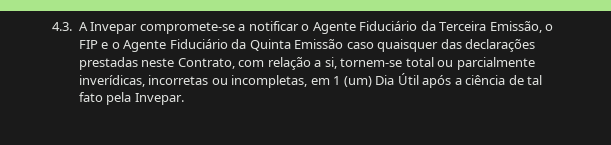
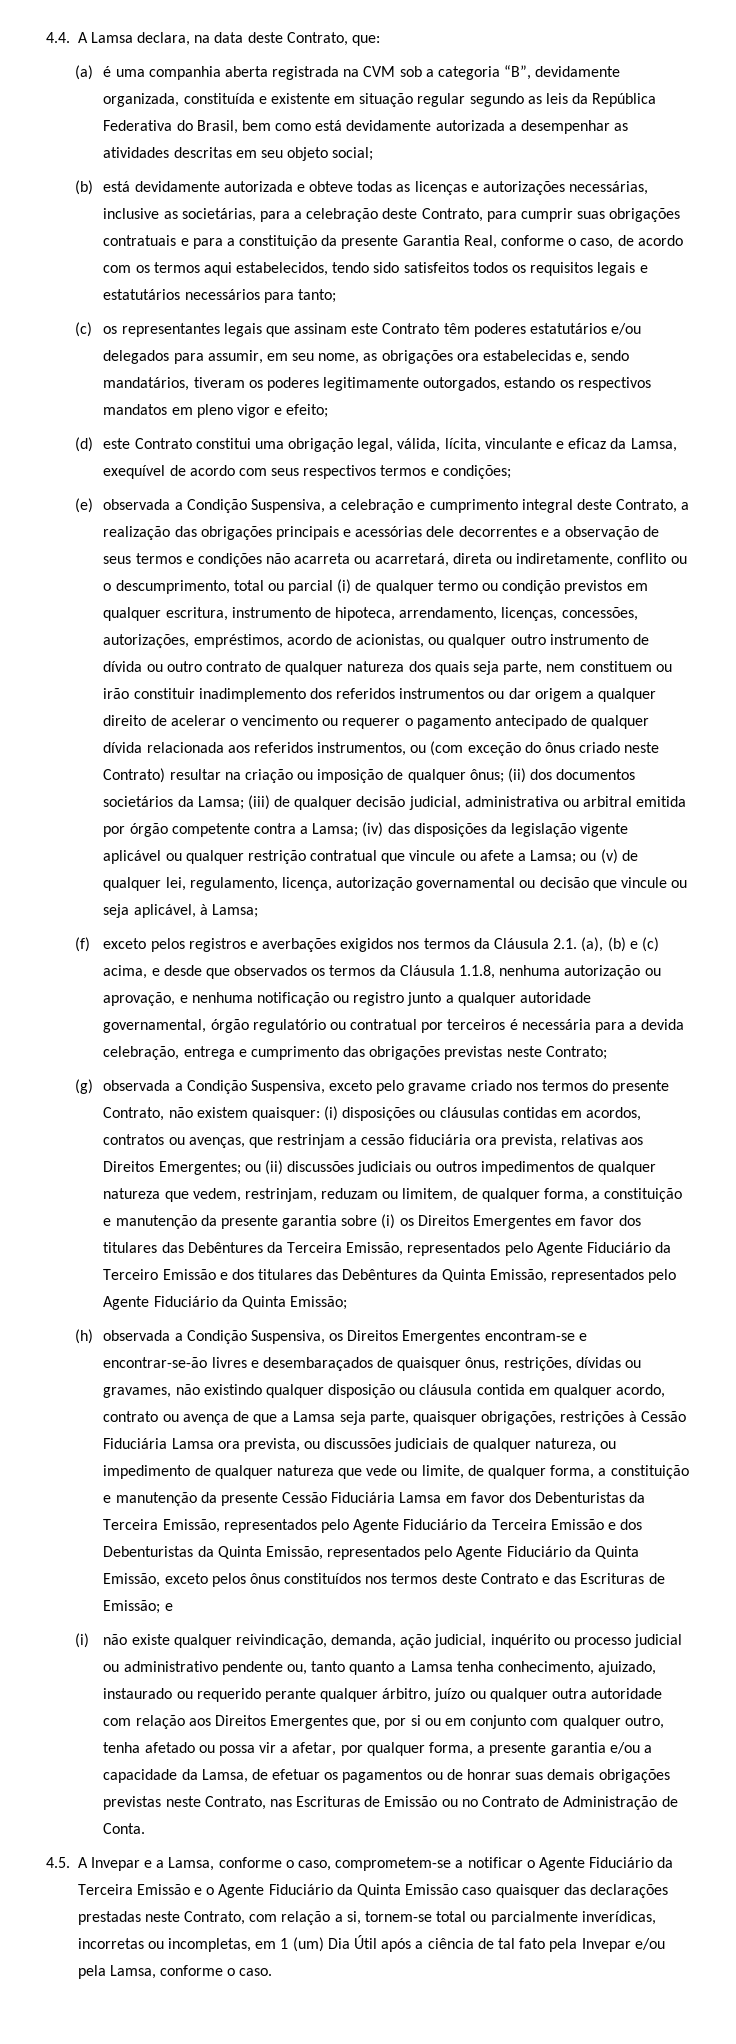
- 4.3. A Invepar compromete-se a notificar o Agente Fiduciário da Terceira Emissão, o FIP e o Agente Fiduciário da Quinta Emissão caso quaisquer das declarações prestadas neste Contrato, com relação a si, tornem-se total ou parcialmente inverídicas, incorretas ou incompletas, em 1 (um) Dia Útil após a ciência de tal fato pela Invepar.
+ 4.4. A Lamsa declara, na data deste Contrato, que:
+ (a) é uma companhia aberta registrada na CVM sob a categoria “B”, devidamente organizada, constituída e existente em situação regular segundo as leis da República Federativa do Brasil, bem como está devidamente autorizada a desempenhar as atividades descritas em seu objeto social;
+ (b) está devidamente autorizada e obteve todas as licenças e autorizações necessárias, inclusive as societárias, para a celebração deste Contrato, para cumprir suas obrigações contratuais e para a constituição da presente Garantia Real, conforme o caso, de acordo com os termos aqui estabelecidos, tendo sido satisfeitos todos os requisitos legais e estatutários necessários para tanto;
+ (c) os representantes legais que assinam este Contrato têm poderes estatutários e/ou delegados para assumir, em seu nome, as obrigações ora estabelecidas e, sendo mandatários, tiveram os poderes legitimamente outorgados, estando os respectivos mandatos em pleno vigor e efeito;
+ (d) este Contrato constitui uma obrigação legal, válida, lícita, vinculante e eficaz da Lamsa, exequível de acordo com seus respectivos termos e condições;
+ (e) observada a Condição Suspensiva, a celebração e cumprimento integral deste Contrato, a realização das obrigações principais e acessórias dele decorrentes e a observação de seus termos e condições não acarreta ou acarretará, direta ou indiretamente, conflito ou o descumprimento, total ou parcial (i) de qualquer termo ou condição previstos em qualquer escritura, instrumento de hipoteca, arrendamento, licenças, concessões, autorizações, empréstimos, acordo de acionistas, ou qualquer outro instrumento de dívida ou outro contrato de qualquer natureza dos quais seja parte, nem constituem ou irão constituir inadimplemento dos referidos instrumentos ou dar origem a qualquer direito de acelerar o vencimento ou requerer o pagamento antecipado de qualquer dívida relacionada aos referidos instrumentos, ou (com exceção do ônus criado neste Contrato) resultar na criação ou imposição de qualquer ônus; (ii) dos documentos societários da Lamsa; (iii) de qualquer decisão judicial, administrativa ou arbitral emitida por órgão competente contra a Lamsa; (iv) das disposições da legislação vigente aplicável ou qualquer restrição contratual que vincule ou afete a Lamsa; ou (v) de qualquer lei, regulamento, licença, autorização governamental ou decisão que vincule ou seja aplicável, à Lamsa;
+ (f) exceto pelos registros e averbações exigidos nos termos da Cláusula 2.1. (a), (b) e (c) acima, e desde que observados os termos da Cláusula 1.1.8, nenhuma autorização ou aprovação, e nenhuma notificação ou registro junto a qualquer autoridade governamental, órgão regulatório ou contratual por terceiros é necessária para a devida celebração, entrega e cumprimento das obrigações previstas neste Contrato;
+ (g) observada a Condição Suspensiva, exceto pelo gravame criado nos termos do presente Contrato, não existem quaisquer: (i) disposições ou cláusulas contidas em acordos, contratos ou avenças, que restrinjam a cessão fiduciária ora prevista, relativas aos Direitos Emergentes; ou (ii) discussões judiciais ou outros impedimentos de qualquer natureza que vedem, restrinjam, reduzam ou limitem, de qualquer forma, a constituição e manutenção da presente garantia sobre (i) os Direitos Emergentes em favor dos titulares das Debêntures da Terceira Emissão, representados pelo Agente Fiduciário da Terceiro Emissão e dos titulares das Debêntures da Quinta Emissão, representados pelo Agente Fiduciário da Quinta Emissão;
+ (h) observada a Condição Suspensiva, os Direitos Emergentes encontram-se e encontrar-se-ão livres e desembaraçados de quaisquer ônus, restrições, dívidas ou gravames, não existindo qualquer disposição ou cláusula contida em qualquer acordo, contrato ou avença de que a Lamsa seja parte, quaisquer obrigações, restrições à Cessão Fiduciária Lamsa ora prevista, ou discussões judiciais de qualquer natureza, ou impedimento de qualquer natureza que vede ou limite, de qualquer forma, a constituição e manutenção da presente Cessão Fiduciária Lamsa em favor dos Debenturistas da Terceira Emissão, representados pelo Agente Fiduciário da Terceira Emissão e dos Debenturistas da Quinta Emissão, representados pelo Agente Fiduciário da Quinta Emissão, exceto pelos ônus constituídos nos termos deste Contrato e das Escrituras de Emissão; e
+ (i) não existe qualquer reivindicação, demanda, ação judicial, inquérito ou processo judicial ou administrativo pendente ou, tanto quanto a Lamsa tenha conhecimento, ajuizado, instaurado ou requerido perante qualquer árbitro, juízo ou qualquer outra autoridade com relação aos Direitos Emergentes que, por si ou em conjunto com qualquer outro, tenha afetado ou possa vir a afetar, por qualquer forma, a presente garantia e/ou a capacidade da Lamsa, de efetuar os pagamentos ou de honrar suas demais obrigações previstas neste Contrato, nas Escrituras de Emissão ou no Contrato de Administração de Conta.
+ 4.5. A Invepar e a Lamsa, conforme o caso, comprometem-se a notificar o Agente Fiduciário da Terceira Emissão e o Agente Fiduciário da Quinta Emissão caso quaisquer das declarações prestadas neste Contrato, com relação a si, tornem-se total ou parcialmente inverídicas, incorretas ou incompletas, em 1 (um) Dia Útil após a ciência de tal fato pela Invepar e/ou pela Lamsa, conforme o caso.

